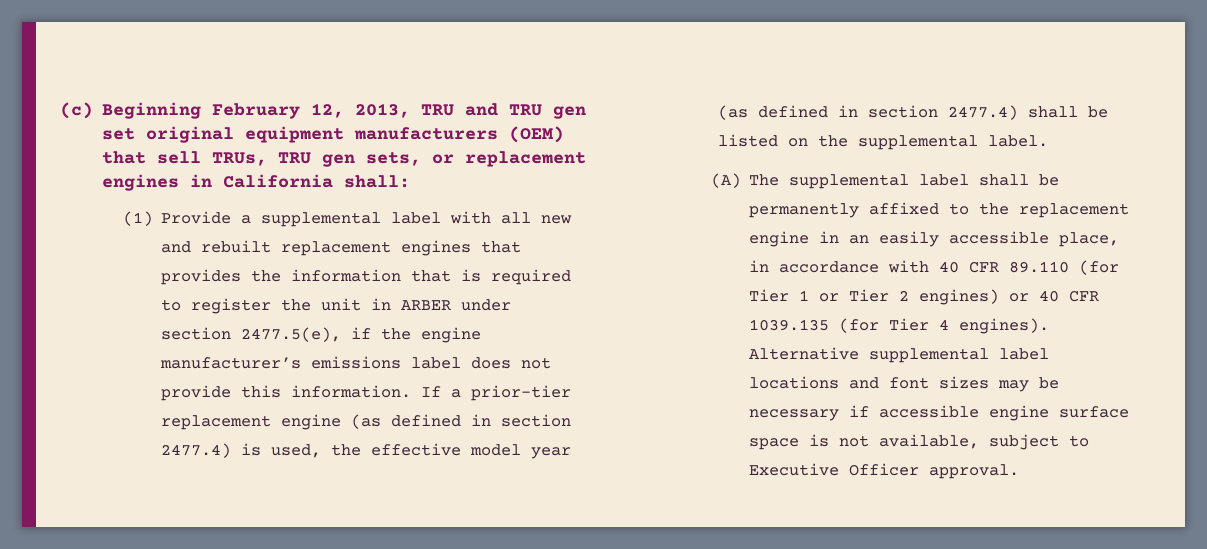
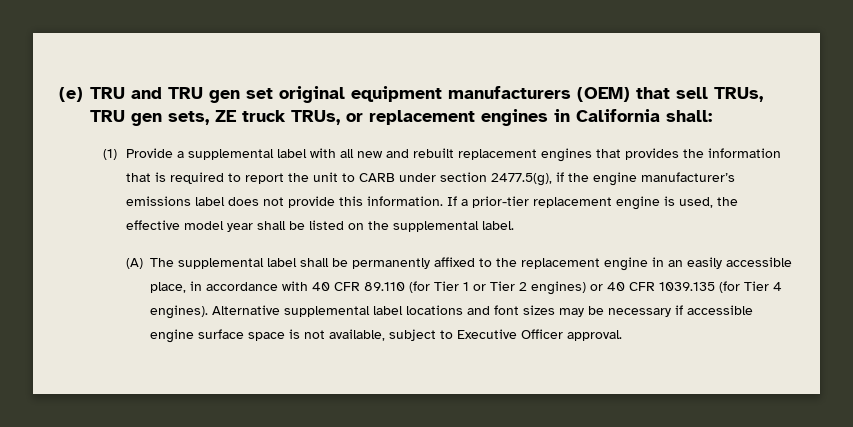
- (c) Beginning February 12, 2013, TRU and TRU gen set original equipment manufacturers (OEM) that sell TRUs, TRU gen sets, or replacement engines in California shall:
+ (e) TRU and TRU gen set original equipment manufacturers (OEM) that sell TRUs, TRU gen sets, ZE truck TRUs, or replacement engines in California shall:
- (1) Provide a supplemental label with all new and rebuilt replacement engines that provides the information that is required to register the unit in ARBER under section 2477.5(e), if the engine manufacturer’s emissions label does not provide this information.
+ (1) Provide a supplemental label with all new and rebuilt replacement engines that provides the information that is required to report the unit to CARB under section 2477.5(g), if the engine manufacturer’s emissions label does not provide this information.
- If a prior-tier replacement engine (as defined in section 2477.4) is used, the effective model year (as defined in section 2477.4) shall be listed on the supplemental label.
+ If a prior-tier replacement engine is used, the effective model year shall be listed on the supplemental label.

